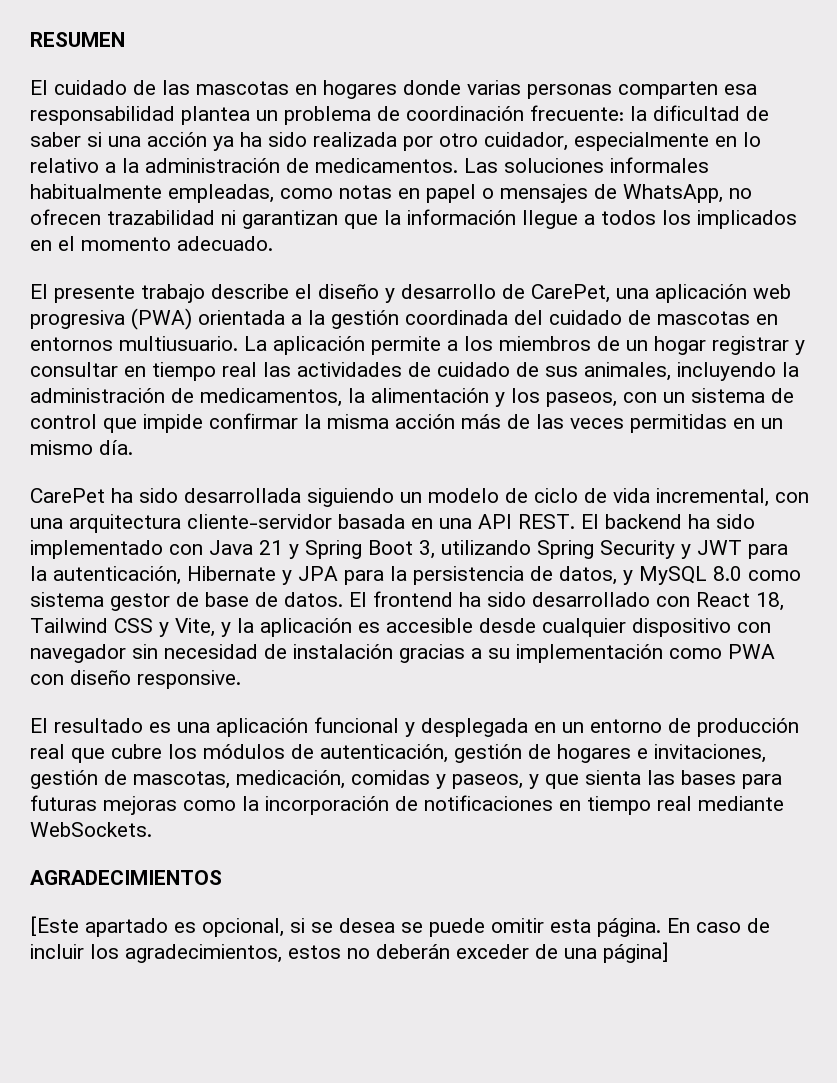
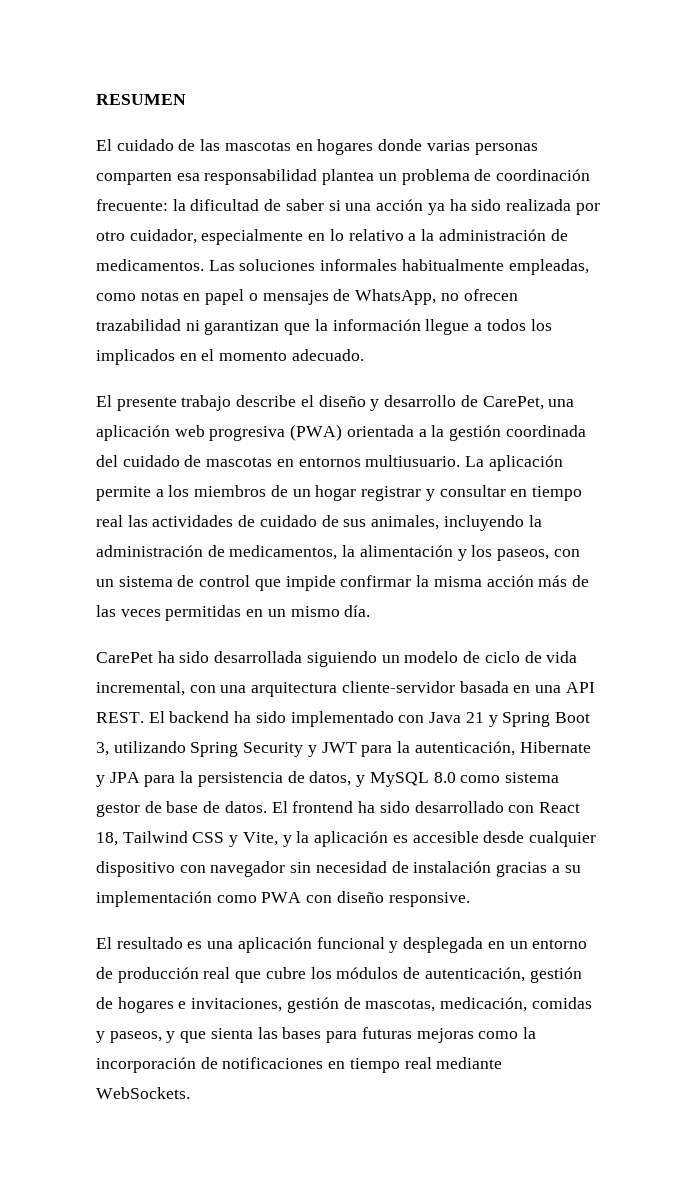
- AGRADECIMIENTOS
- [Este apartado es opcional, si se desea se puede omitir esta página. En caso de incluir los agradecimientos, estos no deberán exceder de una página]

